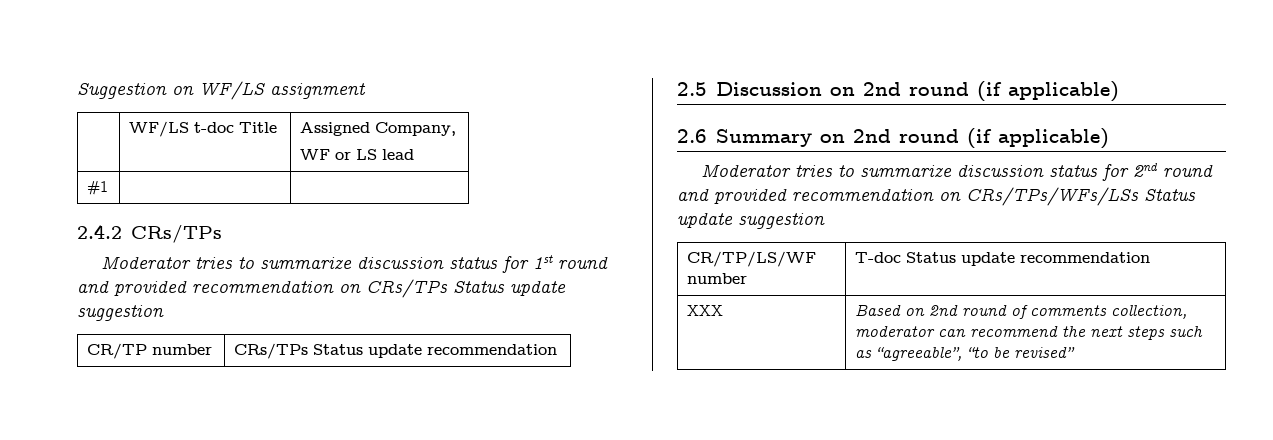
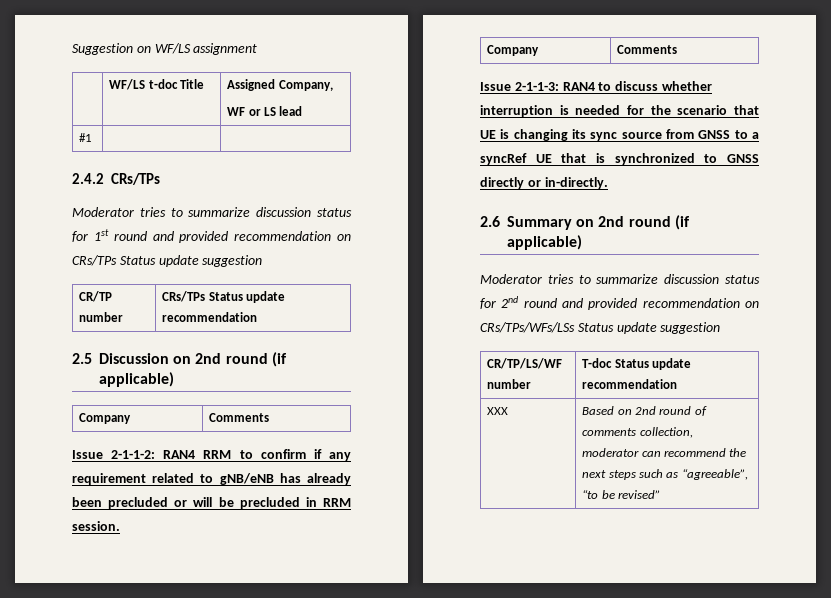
  2.5 Discussion on 2nd round (if applicable)
+ Company | Comments
+ Issue 2-1-1-2: RAN4 RRM to confirm if any requirement related to gNB/eNB has already been precluded or will be precluded in RRM session.
+ Company | Comments
+ Issue 2-1-1-3: RAN4 to discuss whether interruption is needed for the scenario that UE is changing its sync source from GNSS to a syncRef UE that is synchronized to GNSS directly or in-directly.

